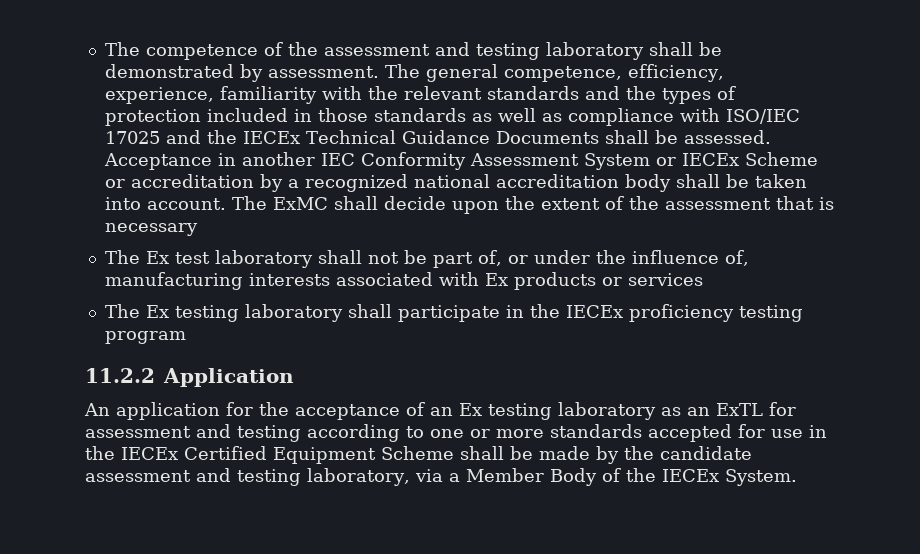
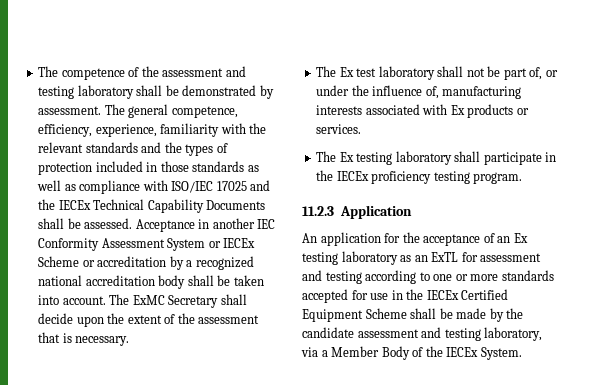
- The general competence, efficiency, experience, familiarity with the relevant standards and the types of protection included in those standards as well as compliance with ISO/IEC 17025 and the IECEx Technical Guidance Documents shall be assessed.
+ The general competence, efficiency, experience, familiarity with the relevant standards and the types of protection included in those standards as well as compliance with ISO/IEC 17025 and the IECEx Technical Capability Documents shall be assessed.
- The ExMC shall decide upon the extent of the assessment that is necessary
+ The ExMC Secretary shall decide upon the extent of the assessment that is necessary.
- The Ex test laboratory shall not be part of, or under the influence of, manufacturing interests associated with Ex products or services
+ The Ex test laboratory shall not be part of, or under the influence of, manufacturing interests associated with Ex products or services.
- The Ex testing laboratory shall participate in the IECEx proficiency testing program
- 11.2.2 Application
+ The Ex testing laboratory shall participate in the IECEx proficiency testing program.
+ 11.2.3 Application

